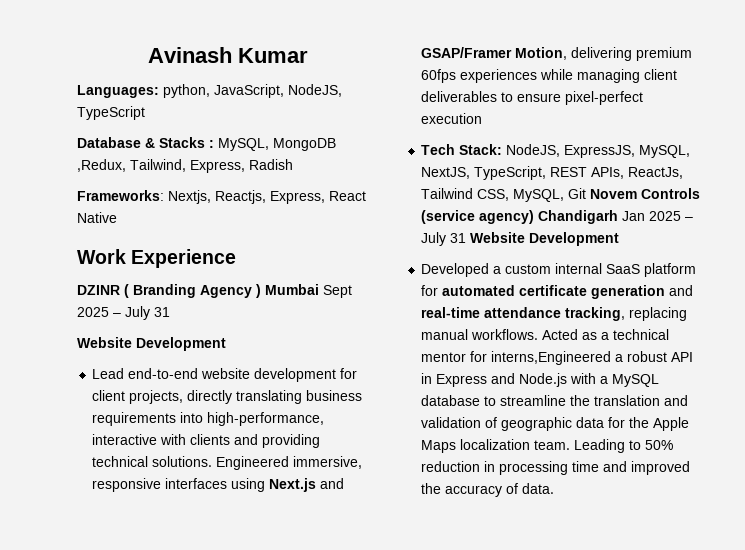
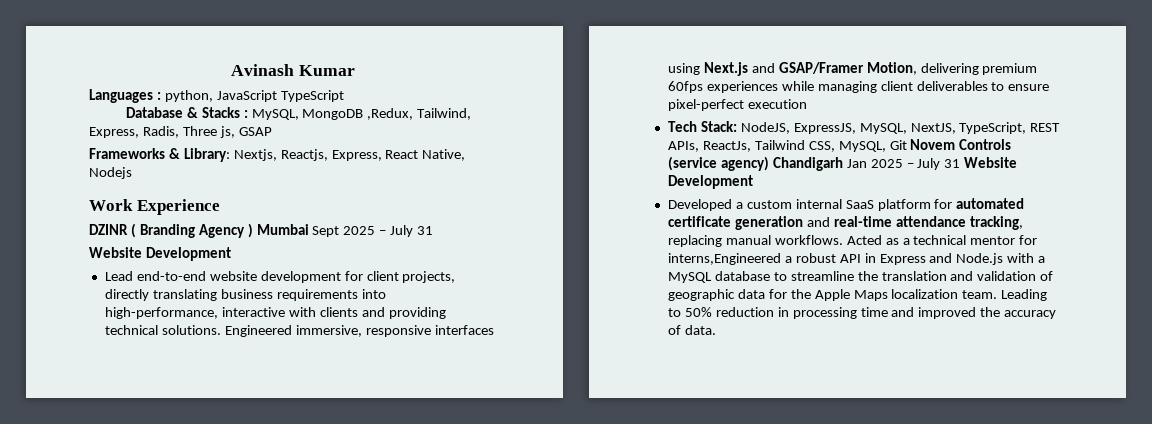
- Languages: python, JavaScript, NodeJS, TypeScript
+ Languages : python, JavaScript TypeScript
- Database & Stacks : MySQL, MongoDB ,Redux, Tailwind, Express, Radish
- Frameworks: Nextjs, Reactjs, Express, React Native
+ Database & Stacks : MySQL, MongoDB ,Redux, Tailwind, Express, Radis, Three js, GSAP
+ Frameworks & Library: Nextjs, Reactjs, Express, React Native, Nodejs

